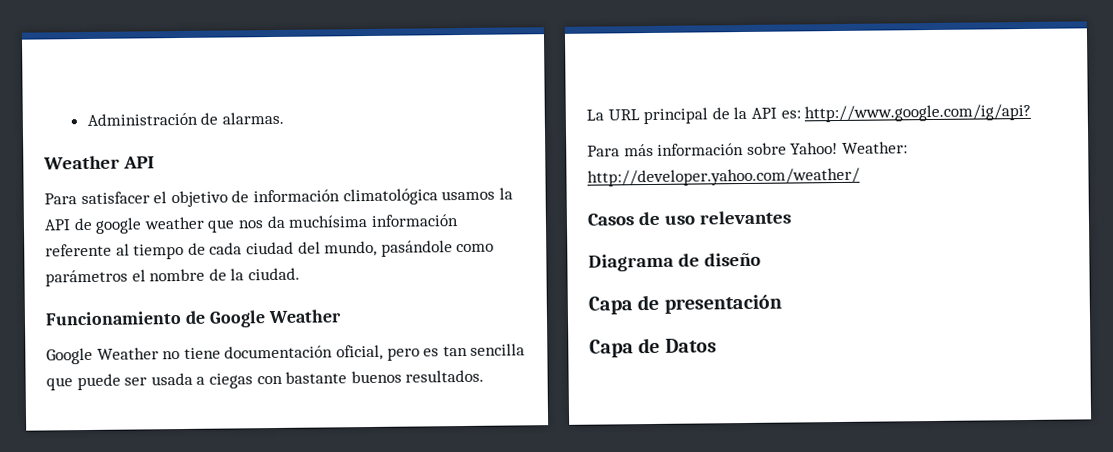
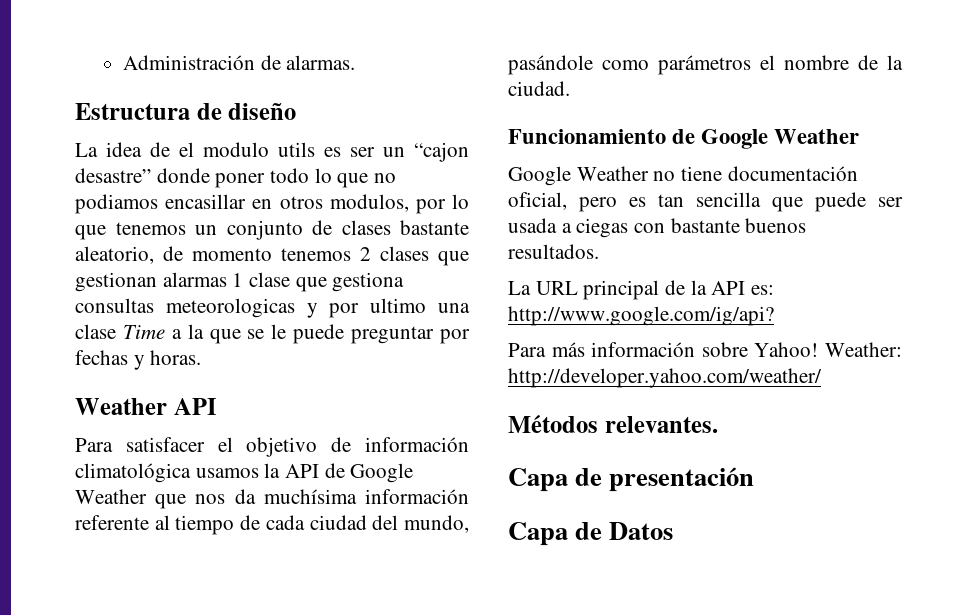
+ Estructura de diseño
+ La idea de el modulo utils es ser un “cajon desastre” donde poner todo lo que no podiamos encasillar en otros modulos, por lo que tenemos un conjunto de clases bastante aleatorio, de momento tenemos 2 clases que gestionan alarmas 1 clase que gestiona consultas meteorologicas y por ultimo una clase Time a la que se le puede preguntar por fechas y horas.
- Para satisfacer el objetivo de información climatológica usamos la API de google weather que nos da muchísima información referente al tiempo de cada ciudad del mundo, pasándole como parámetros el nombre de la ciudad.
+ Para satisfacer el objetivo de información climatológica usamos la API de Google Weather que nos da muchísima información referente al tiempo de cada ciudad del mundo, pasándole como parámetros el nombre de la ciudad.
- Casos de uso relevantes
- Diagrama de diseño
+ Métodos relevantes.

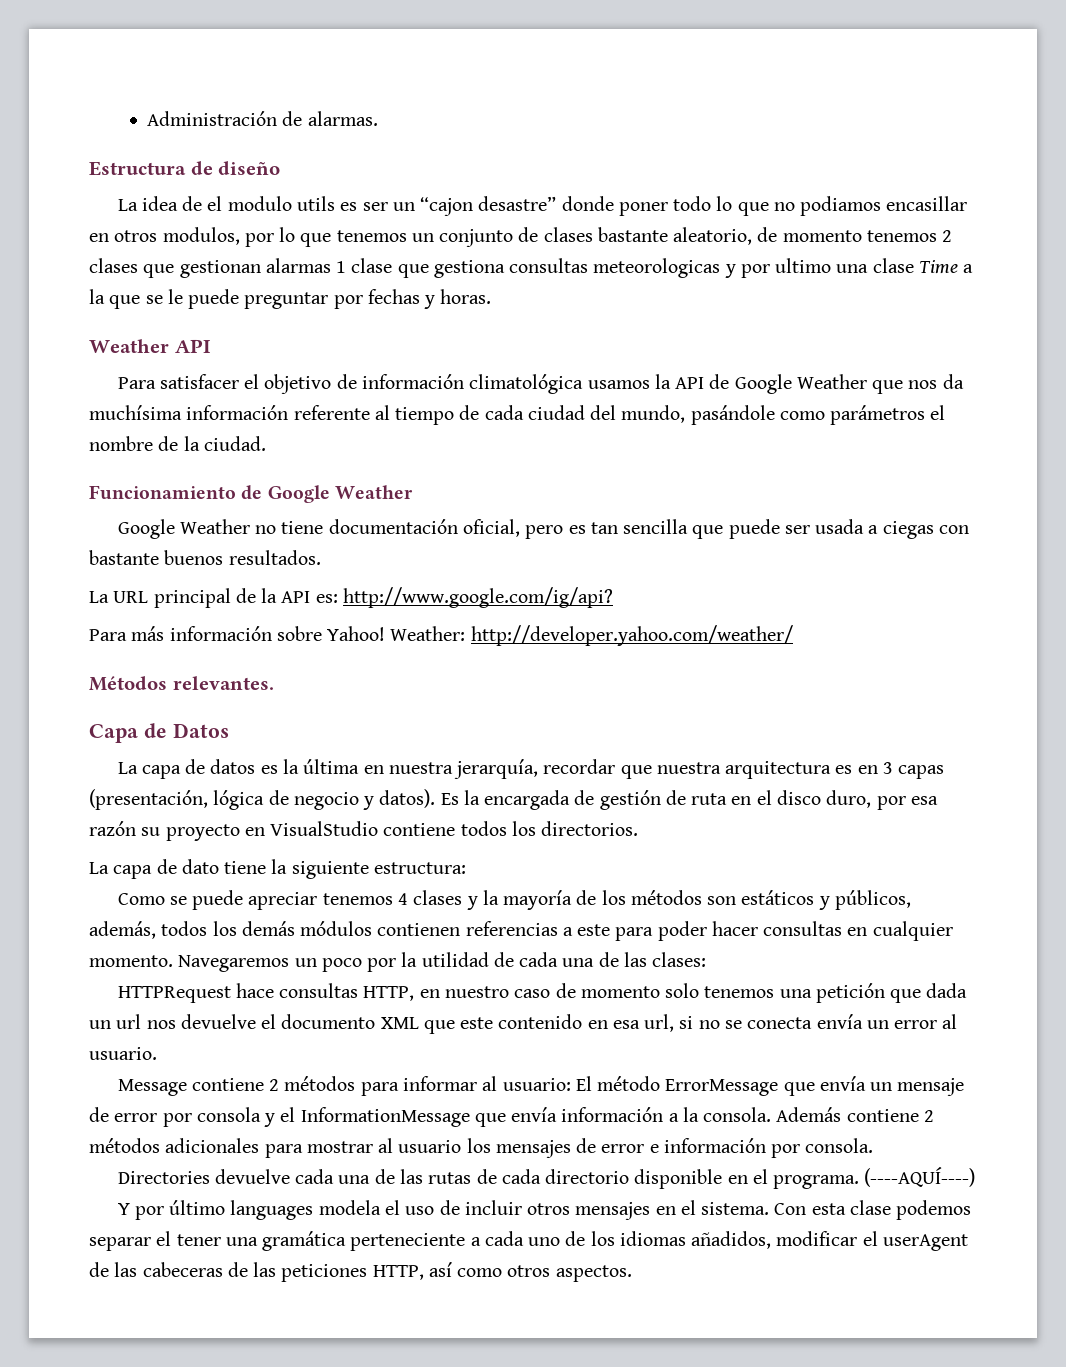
- Capa de presentación
  Capa de Datos
+ La capa de datos es la última en nuestra jerarquía, recordar que nuestra arquitectura es en 3 capas (presentación, lógica de negocio y datos). Es la encargada de gestión de ruta en el disco duro, por esa razón su proyecto en VisualStudio contiene todos los directorios.
+ La capa de dato tiene la siguiente estructura:
+ Como se puede apreciar tenemos 4 clases y la mayoría de los métodos son estáticos y públicos, además, todos los demás módulos contienen referencias a este para poder hacer consultas en cualquier momento. Navegaremos un poco por la utilidad de cada una de las clases:
+ HTTPRequest hace consultas HTTP, en nuestro caso de momento solo tenemos una petición que dada un url nos devuelve el documento XML que este contenido en esa url, si no se conecta envía un error al usuario.
+ Message contiene 2 métodos para informar al usuario: El método ErrorMessage que envía un mensaje de error por consola y el InformationMessage que envía información a la consola. Además contiene 2 métodos adicionales para mostrar al usuario los mensajes de error e información por consola.
+ Directories devuelve cada una de las rutas de cada directorio disponible en el programa. (----AQUÍ----)
+ Y por último languages modela el uso de incluir otros mensajes en el sistema. Con esta clase podemos separar el tener una gramática perteneciente a cada uno de los idiomas añadidos, modificar el userAgent de las cabeceras de las peticiones HTTP, así como otros aspectos.

